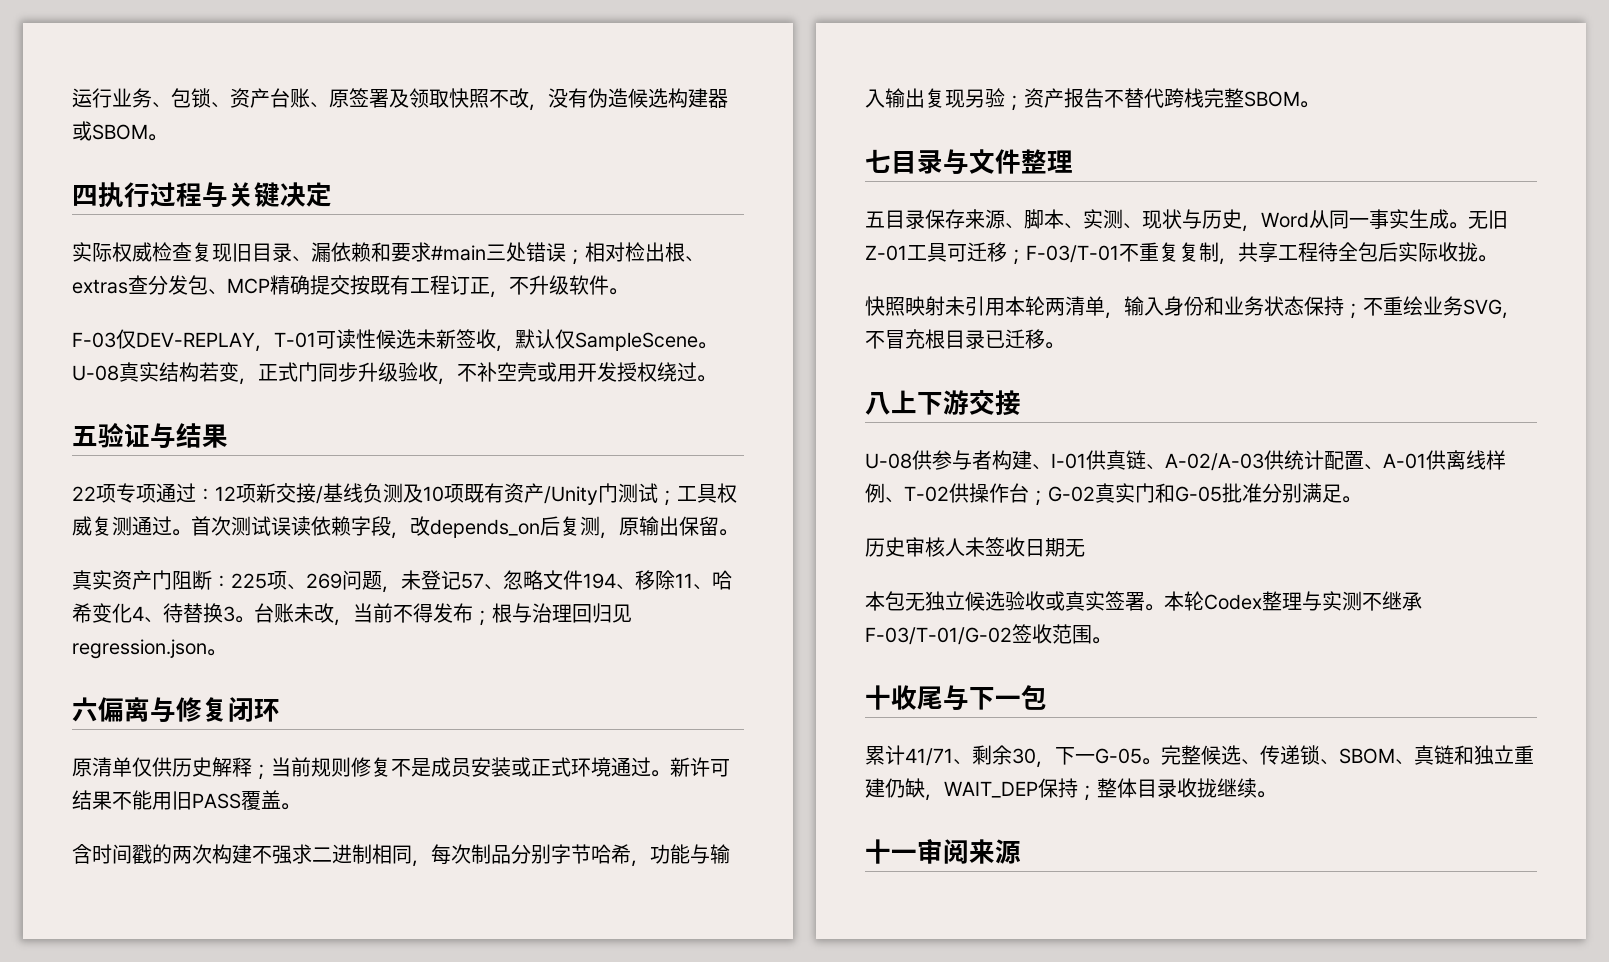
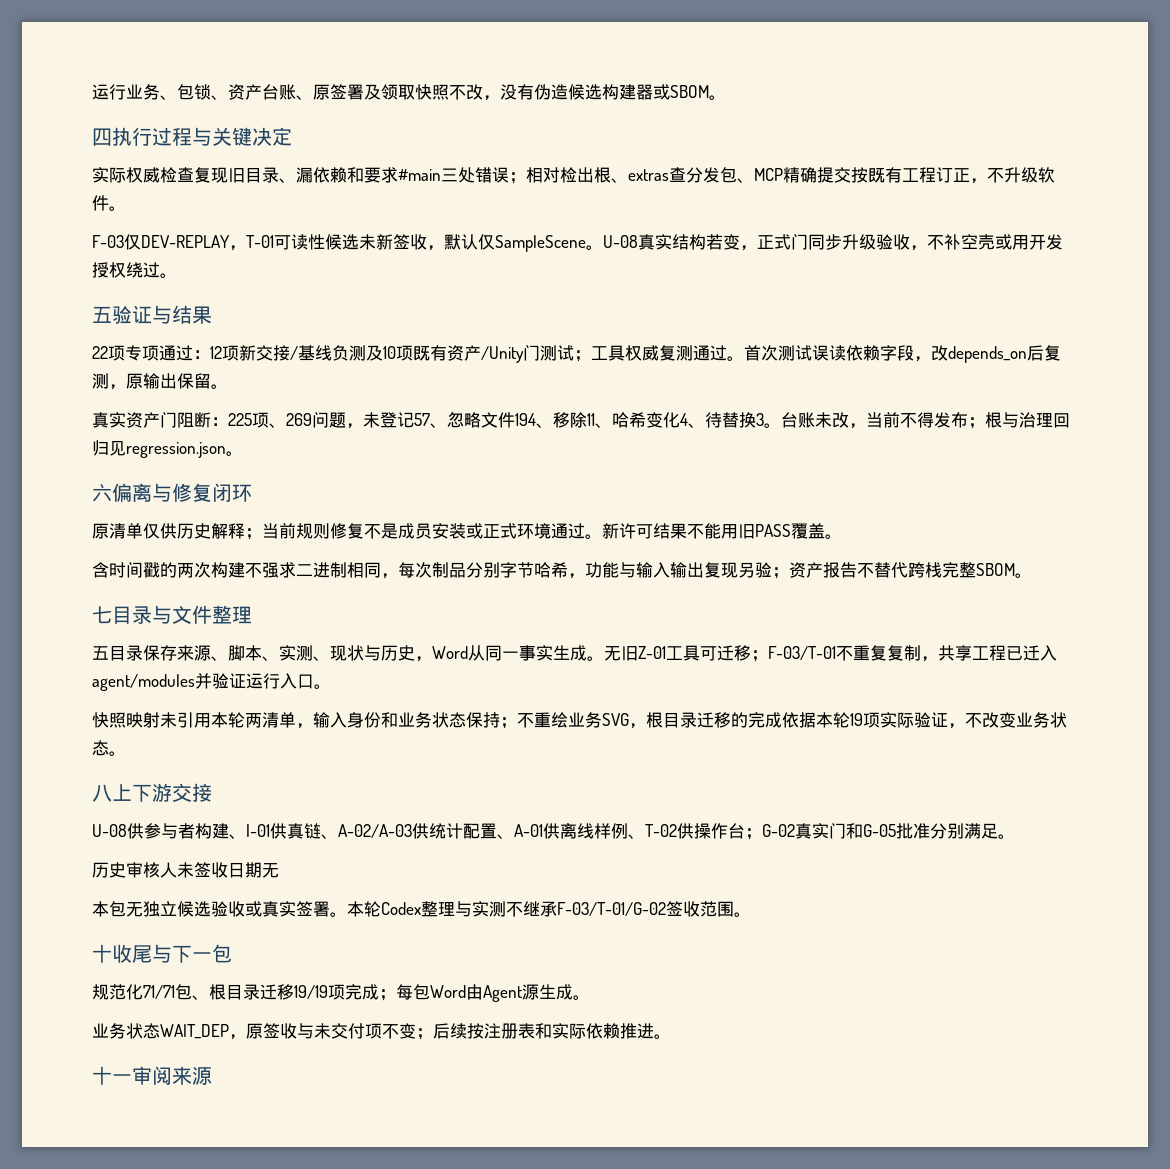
- 无旧Z-01工具可迁移；F-03/T-01不重复复制，共享工程待全包后实际收拢。
+ 无旧Z-01工具可迁移；F-03/T-01不重复复制，共享工程已迁入agent/modules并验证运行入口。
- 快照映射未引用本轮两清单，输入身份和业务状态保持；不重绘业务SVG，不冒充根目录已迁移。
+ 快照映射未引用本轮两清单，输入身份和业务状态保持；不重绘业务SVG，根目录迁移的完成依据本轮19项实际验证，不改变业务状态。
- 累计41/71、剩余30，下一G-05。完整候选、传递锁、SBOM、真链和独立重建仍缺，WAIT_DEP保持；整体目录收拢继续。
+ 规范化71/71包、根目录迁移19/19项完成；每包Word由Agent源生成。
+ 业务状态WAIT_DEP，原签收与未交付项不变；后续按注册表和实际依赖推进。

